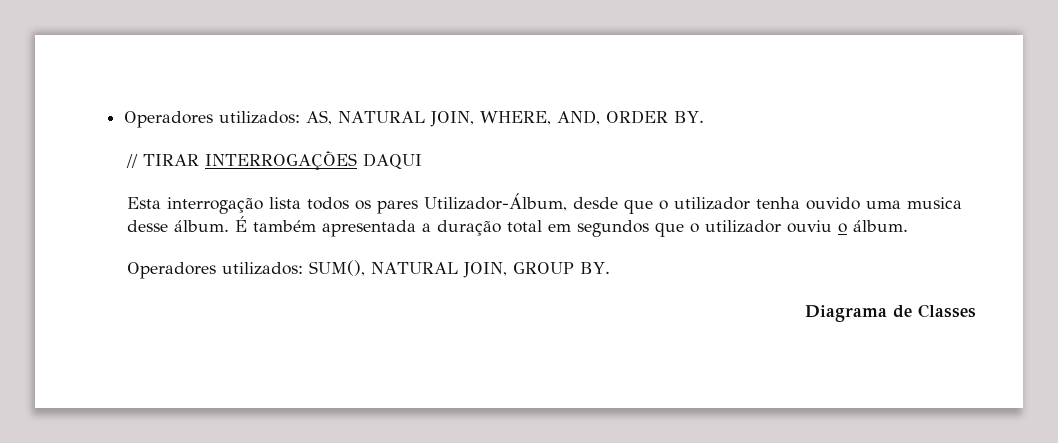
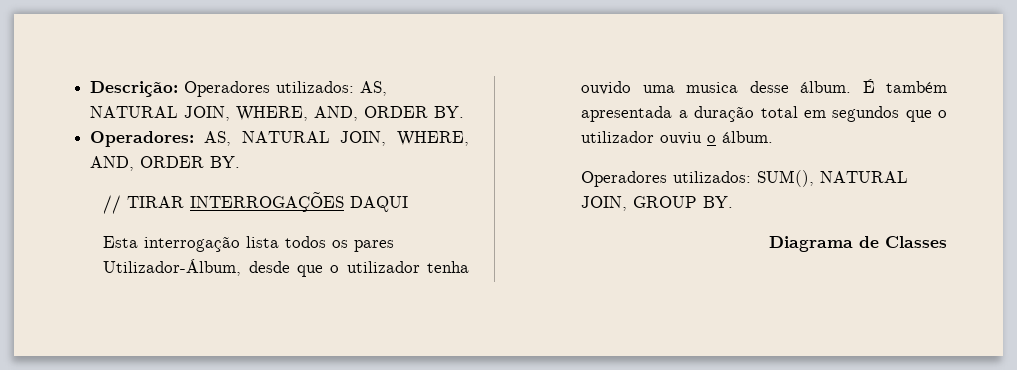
- Operadores utilizados: AS, NATURAL JOIN, WHERE, AND, ORDER BY.
+ Descrição: Operadores utilizados: AS, NATURAL JOIN, WHERE, AND, ORDER BY.
+ Operadores: AS, NATURAL JOIN, WHERE, AND, ORDER BY.

